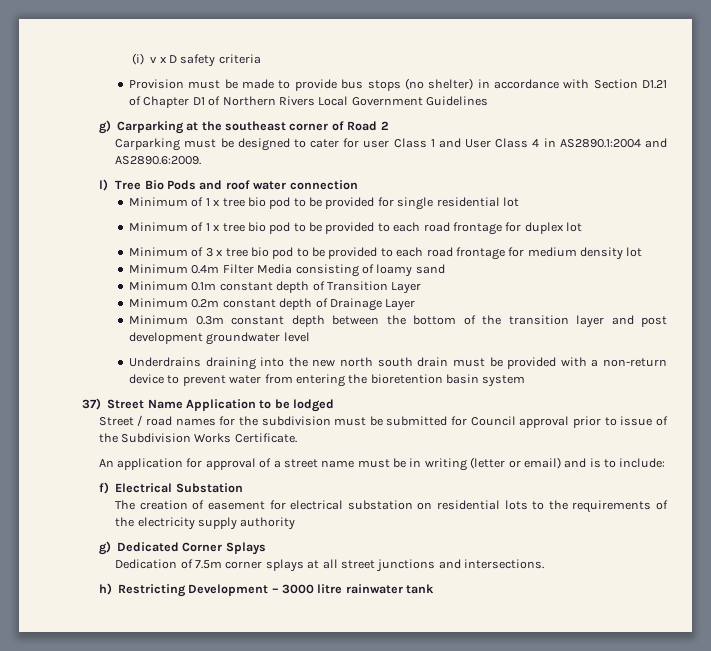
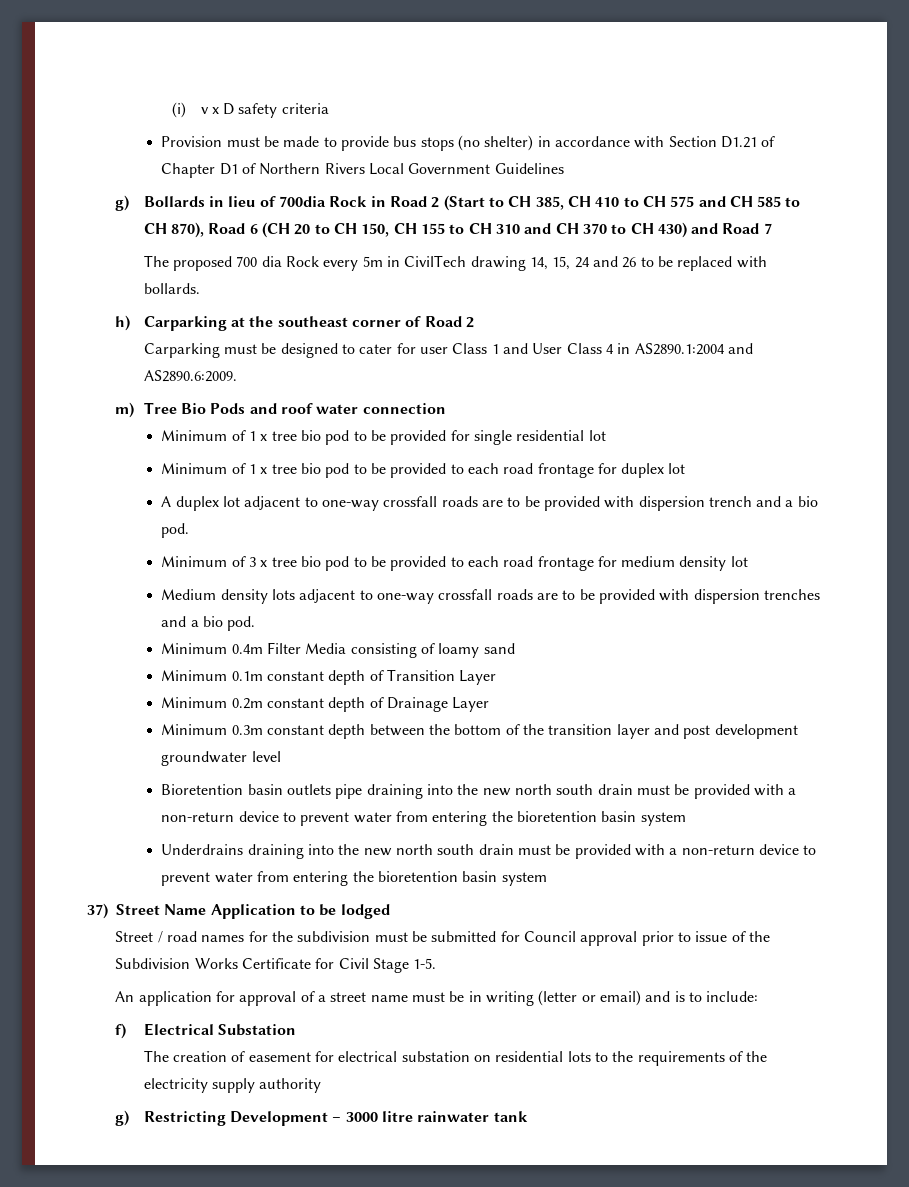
- g) Carparking at the southeast corner of Road 2
+ g) Bollards in lieu of 700dia Rock in Road 2 (Start to CH 385, CH 410 to CH 575 and CH 585 to CH 870), Road 6 (CH 20 to CH 150, CH 155 to CH 310 and CH 370 to CH 430) and Road 7
+ The proposed 700 dia Rock every 5m in CivilTech drawing 14, 15, 24 and 26 to be replaced with bollards.
+ h) Carparking at the southeast corner of Road 2
- l) Tree Bio Pods and roof water connection
+ m) Tree Bio Pods and roof water connection
+ A duplex lot adjacent to one-way crossfall roads are to be provided with dispersion trench and a bio pod.
+ Medium density lots adjacent to one-way crossfall roads are to be provided with dispersion trenches and a bio pod.
+ Bioretention basin outlets pipe draining into the new north south drain must be provided with a non-return device to prevent water from entering the bioretention basin system
- Street / road names for the subdivision must be submitted for Council approval prior to issue of the Subdivision Works Certificate.
+ Street / road names for the subdivision must be submitted for Council approval prior to issue of the Subdivision Works Certificate for Civil Stage 1-5.
- g) Dedicated Corner Splays
- Dedication of 7.5m corner splays at all street junctions and intersections.
- h) Restricting Development – 3000 litre rainwater tank
+ g) Restricting Development – 3000 litre rainwater tank

